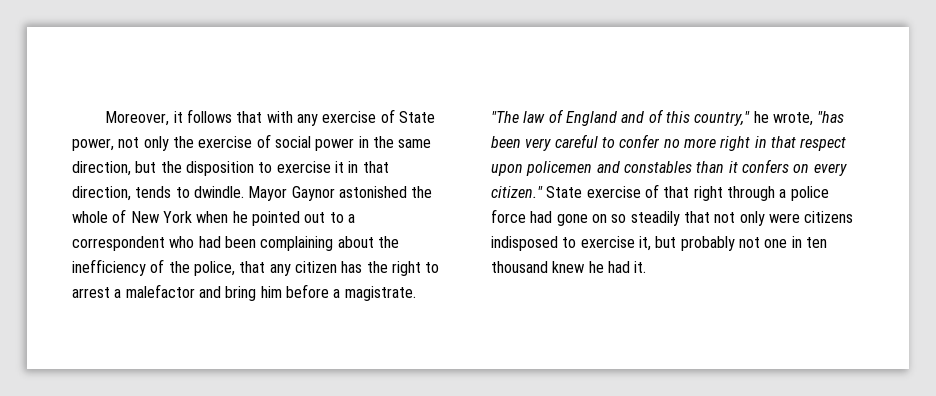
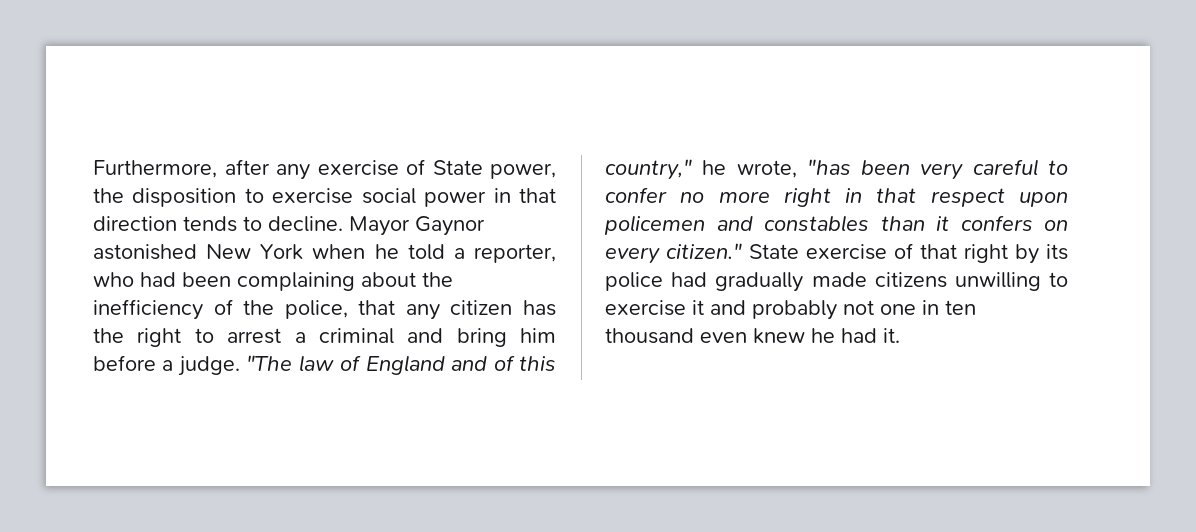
- Moreover, it follows that with any exercise of State power, not only the exercise of social power in the same direction, but the disposition to exercise it in that direction, tends to dwindle.
+ Furthermore, after any exercise of State power, the disposition to exercise social power in that direction tends to decline.
- Mayor Gaynor astonished the whole of New York when he pointed out to a correspondent who had been complaining about the inefficiency of the police, that any citizen has the right to arrest a malefactor and bring him before a magistrate.
+ Mayor Gaynor astonished New York when he told a reporter, who had been complaining about the inefficiency of the police, that any citizen has the right to arrest a criminal and bring him before a judge.
- State exercise of that right through a police force had gone on so steadily that not only were citizens indisposed to exercise it, but probably not one in ten thousand knew he had it.
+ State exercise of that right by its police had gradually made citizens unwilling to exercise it and probably not one in ten thousand even knew he had it.

